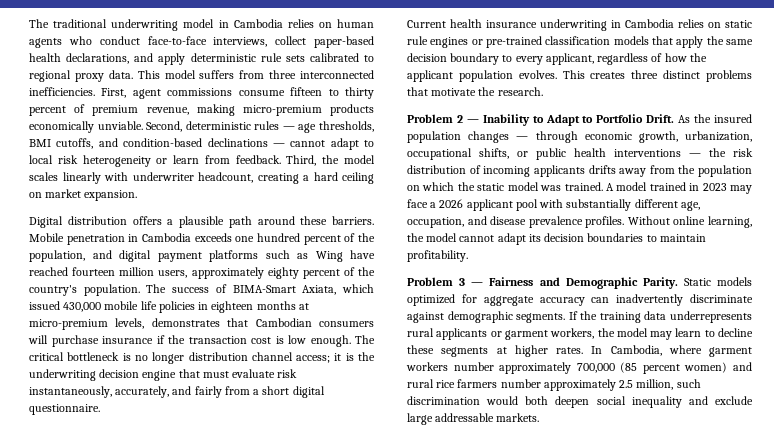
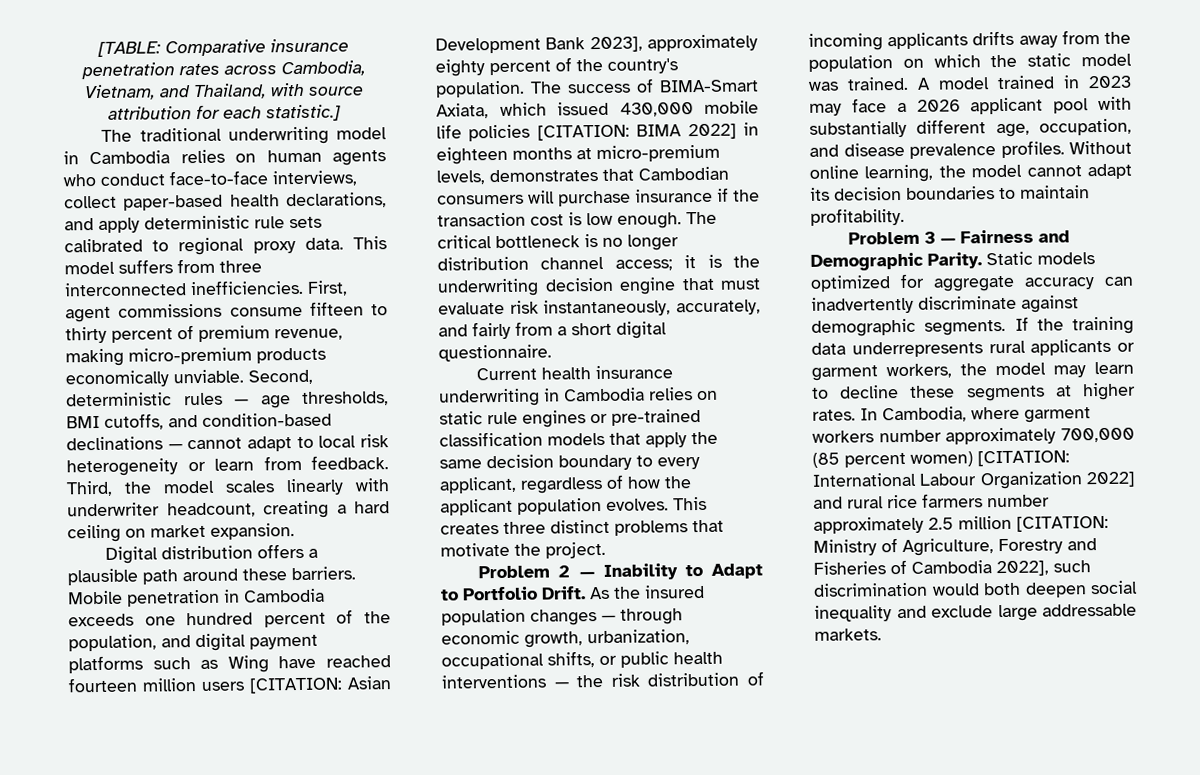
+ [TABLE: Comparative insurance penetration rates across Cambodia, Vietnam, and Thailand, with source attribution for each statistic.]
- Mobile penetration in Cambodia exceeds one hundred percent of the population, and digital payment platforms such as Wing have reached fourteen million users, approximately eighty percent of the country's population.
+ Mobile penetration in Cambodia exceeds one hundred percent of the population, and digital payment platforms such as Wing have reached fourteen million users [CITATION: Asian Development Bank 2023], approximately eighty percent of the country's population.
- The success of BIMA-Smart Axiata, which issued 430,000 mobile life policies in eighteen months at micro-premium levels, demonstrates that Cambodian consumers will purchase insurance if the transaction cost is low enough.
+ The success of BIMA-Smart Axiata, which issued 430,000 mobile life policies [CITATION: BIMA 2022] in eighteen months at micro-premium levels, demonstrates that Cambodian consumers will purchase insurance if the transaction cost is low enough.
- This creates three distinct problems that motivate the research.
+ This creates three distinct problems that motivate the project.
- In Cambodia, where garment workers number approximately 700,000 (85 percent women) and rural rice farmers number approximately 2.5 million, such discrimination would both deepen social inequality and exclude large addressable markets.
+ In Cambodia, where garment workers number approximately 700,000 (85 percent women) [CITATION: International Labour Organization 2022] and rural rice farmers number approximately 2.5 million [CITATION: Ministry of Agriculture, Forestry and Fisheries of Cambodia 2022], such discrimination would both deepen social inequality and exclude large addressable markets.

